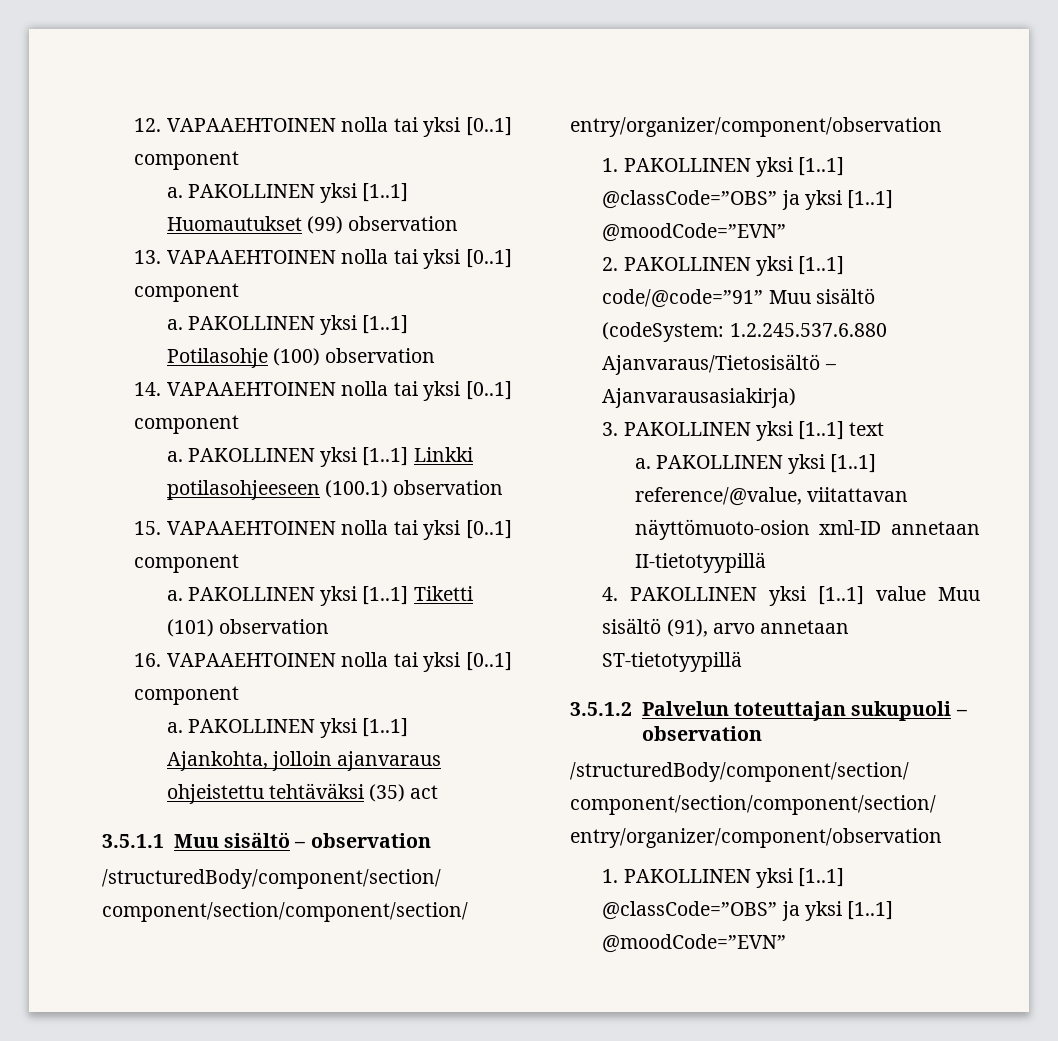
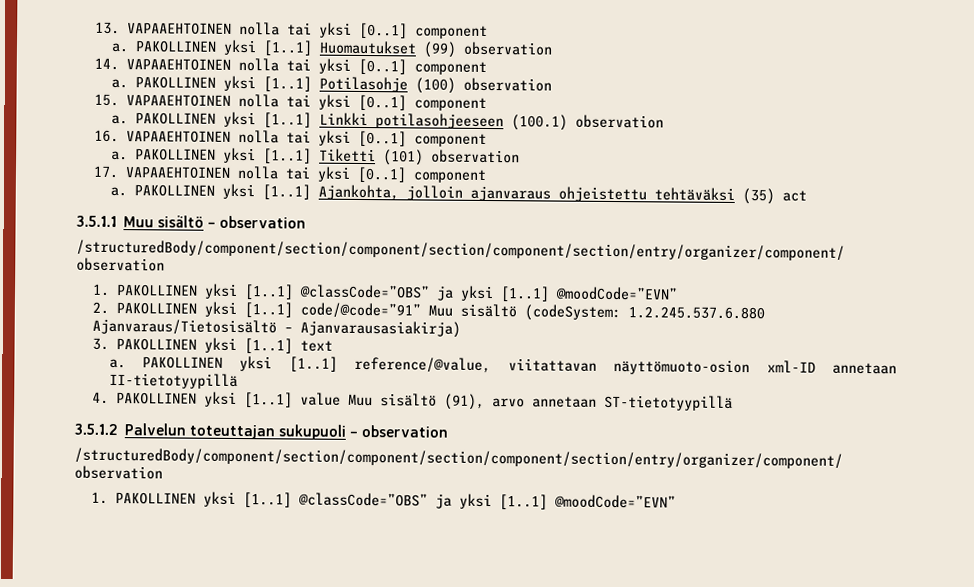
- 12. VAPAAEHTOINEN nolla tai yksi [0..1] component
+ 13. VAPAAEHTOINEN nolla tai yksi [0..1] component
- 13. VAPAAEHTOINEN nolla tai yksi [0..1] component
+ 14. VAPAAEHTOINEN nolla tai yksi [0..1] component
- 14. VAPAAEHTOINEN nolla tai yksi [0..1] component
+ 15. VAPAAEHTOINEN nolla tai yksi [0..1] component
- 15. VAPAAEHTOINEN nolla tai yksi [0..1] component
+ 16. VAPAAEHTOINEN nolla tai yksi [0..1] component
- 16. VAPAAEHTOINEN nolla tai yksi [0..1] component
+ 17. VAPAAEHTOINEN nolla tai yksi [0..1] component

